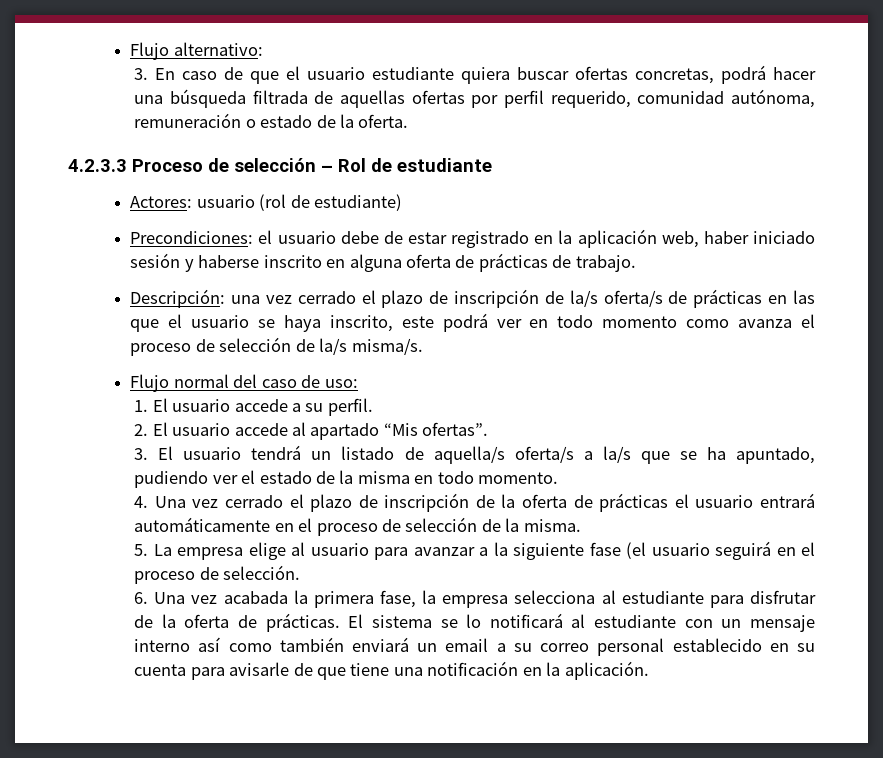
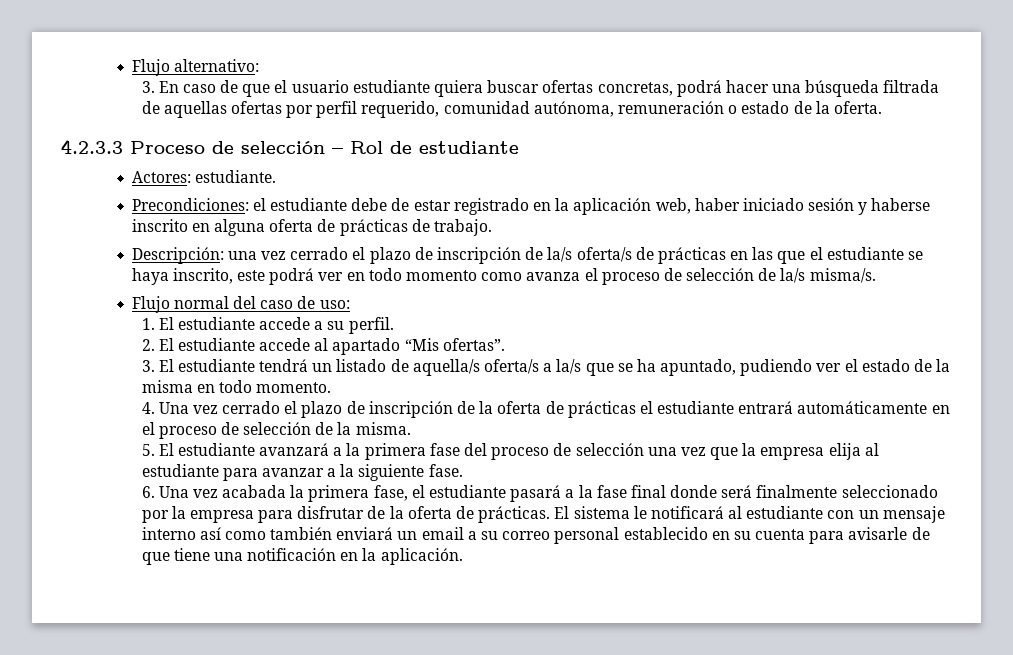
- Actores: usuario (rol de estudiante)
+ Actores: estudiante.
- Precondiciones: el usuario debe de estar registrado en la aplicación web, haber iniciado sesión y haberse inscrito en alguna oferta de prácticas de trabajo.
+ Precondiciones: el estudiante debe de estar registrado en la aplicación web, haber iniciado sesión y haberse inscrito en alguna oferta de prácticas de trabajo.
- Descripción: una vez cerrado el plazo de inscripción de la/s oferta/s de prácticas en las que el usuario se haya inscrito, este podrá ver en todo momento como avanza el proceso de selección de la/s misma/s.
+ Descripción: una vez cerrado el plazo de inscripción de la/s oferta/s de prácticas en las que el estudiante se haya inscrito, este podrá ver en todo momento como avanza el proceso de selección de la/s misma/s.
- 1. El usuario accede a su perfil.
+ 1. El estudiante accede a su perfil.
- 2. El usuario accede al apartado “Mis ofertas”.
+ 2. El estudiante accede al apartado “Mis ofertas”.
- 3. El usuario tendrá un listado de aquella/s oferta/s a la/s que se ha apuntado, pudiendo ver el estado de la misma en todo momento.
+ 3. El estudiante tendrá un listado de aquella/s oferta/s a la/s que se ha apuntado, pudiendo ver el estado de la misma en todo momento.
- 4. Una vez cerrado el plazo de inscripción de la oferta de prácticas el usuario entrará automáticamente en el proceso de selección de la misma.
+ 4. Una vez cerrado el plazo de inscripción de la oferta de prácticas el estudiante entrará automáticamente en el proceso de selección de la misma.
- 5. La empresa elige al usuario para avanzar a la siguiente fase (el usuario seguirá en el proceso de selección.
+ 5. El estudiante avanzará a la primera fase del proceso de selección una vez que la empresa elija al estudiante para avanzar a la siguiente fase.
- 6. Una vez acabada la primera fase, la empresa selecciona al estudiante para disfrutar de la oferta de prácticas.
+ 6. Una vez acabada la primera fase, el estudiante pasará a la fase final donde será finalmente seleccionado por la empresa para disfrutar de la oferta de prácticas.
- El sistema se lo notificará al estudiante con un mensaje interno así como también enviará un email a su correo personal establecido en su cuenta para avisarle de que tiene una notificación en la aplicación.
+ El sistema le notificará al estudiante con un mensaje interno así como también enviará un email a su correo personal establecido en su cuenta para avisarle de que tiene una notificación en la aplicación.

